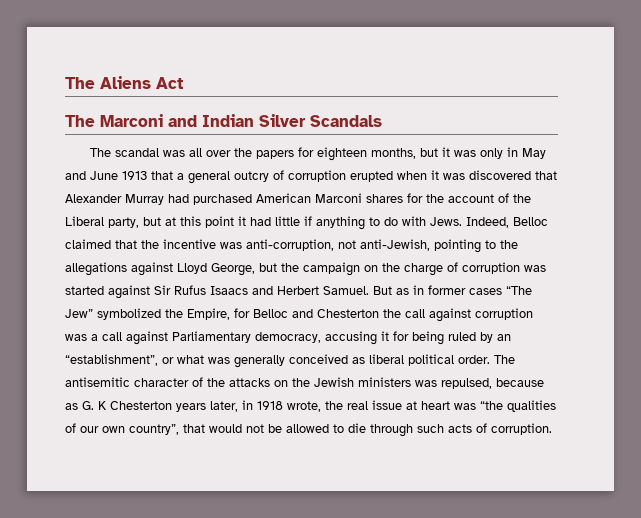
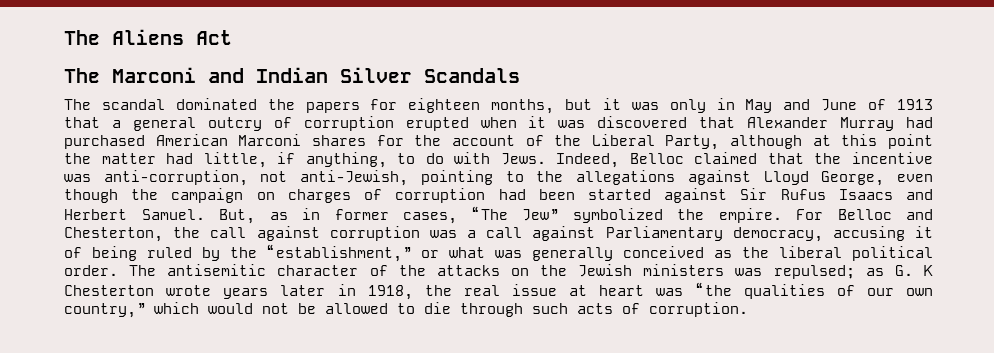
- The scandal was all over the papers for eighteen months, but it was only in May and June 1913 that a general outcry of corruption erupted when it was discovered that Alexander Murray had purchased American Marconi shares for the account of the Liberal party, but at this point it had little if anything to do with Jews.
+ The scandal dominated the papers for eighteen months, but it was only in May and June of 1913 that a general outcry of corruption erupted when it was discovered that Alexander Murray had purchased American Marconi shares for the account of the Liberal Party, although at this point the matter had little, if anything, to do with Jews.
- Indeed, Belloc claimed that the incentive was anti-corruption, not anti-Jewish, pointing to the allegations against Lloyd George, but the campaign on the charge of corruption was started against Sir Rufus Isaacs and Herbert Samuel.
+ Indeed, Belloc claimed that the incentive was anti-corruption, not anti-Jewish, pointing to the allegations against Lloyd George, even though the campaign on charges of corruption had been started against Sir Rufus Isaacs and Herbert Samuel.
- But as in former cases “The Jew” symbolized the Empire, for Belloc and Chesterton the call against corruption was a call against Parliamentary democracy, accusing it for being ruled by an “establishment”, or what was generally conceived as liberal political order.
+ But, as in former cases, “The Jew” symbolized the empire. For Belloc and Chesterton, the call against corruption was a call against Parliamentary democracy, accusing it of being ruled by the “establishment,” or what was generally conceived as the liberal political order.
- The antisemitic character of the attacks on the Jewish ministers was repulsed, because as G. K Chesterton years later, in 1918 wrote, the real issue at heart was “the qualities of our own country”, that would not be allowed to die through such acts of corruption.
+ The antisemitic character of the attacks on the Jewish ministers was repulsed; as G. K Chesterton wrote years later in 1918, the real issue at heart was “the qualities of our own country,” which would not be allowed to die through such acts of corruption.

